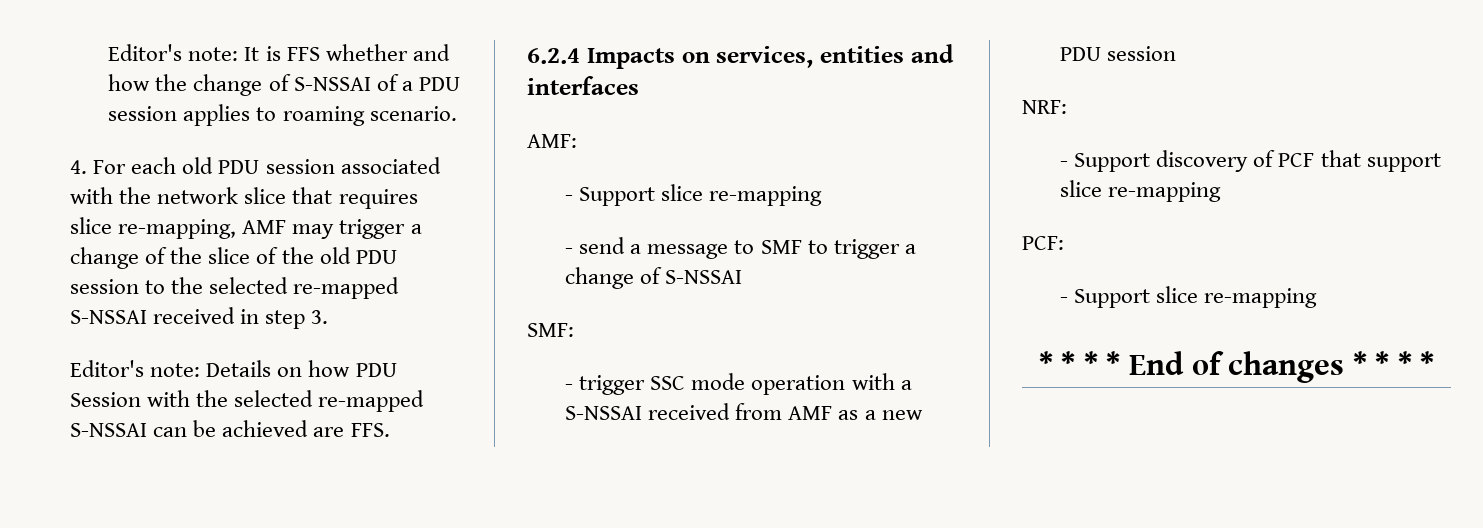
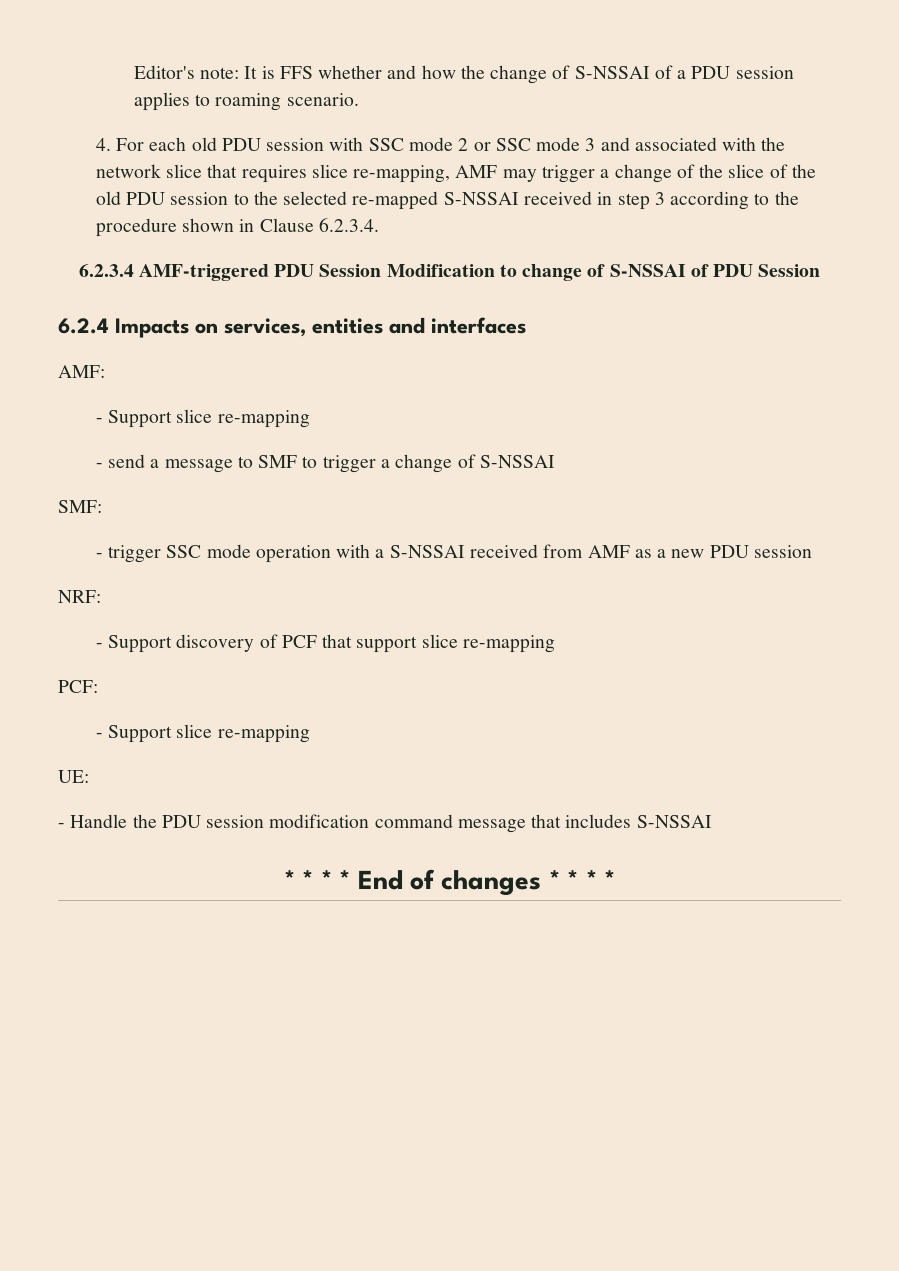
- 4. For each old PDU session associated with the network slice that requires slice re-mapping, AMF may trigger a change of the slice of the old PDU session to the selected re-mapped S-NSSAI received in step 3.
- Editor's note: Details on how PDU Session with the selected re-mapped S-NSSAI can be achieved are FFS.
+ 4. For each old PDU session with SSC mode 2 or SSC mode 3 and associated with the network slice that requires slice re-mapping, AMF may trigger a change of the slice of the old PDU session to the selected re-mapped S-NSSAI received in step 3 according to the procedure shown in Clause 6.2.3.4.
+ 6.2.3.4 AMF-triggered PDU Session Modification to change of S-NSSAI of PDU Session
+ UE:
+ - Handle the PDU session modification command message that includes S-NSSAI

